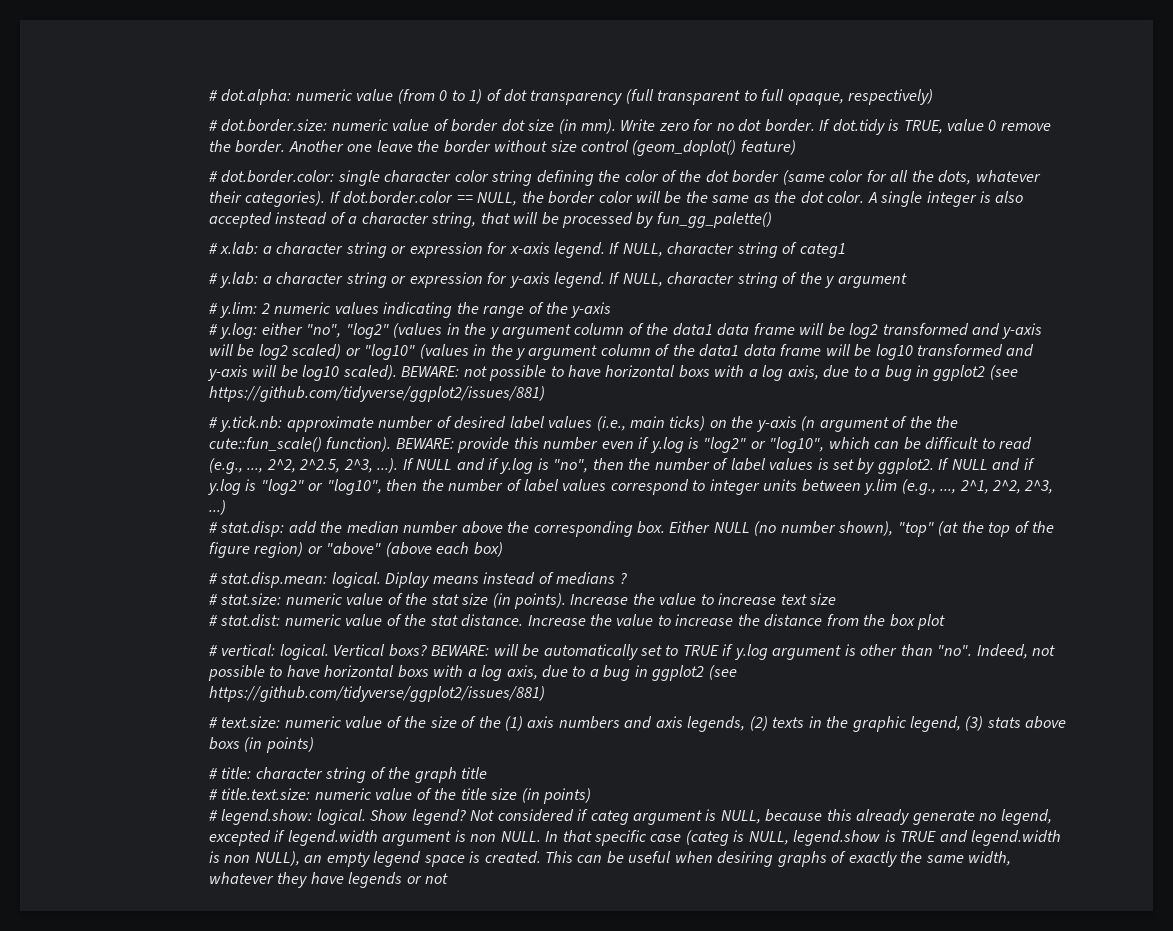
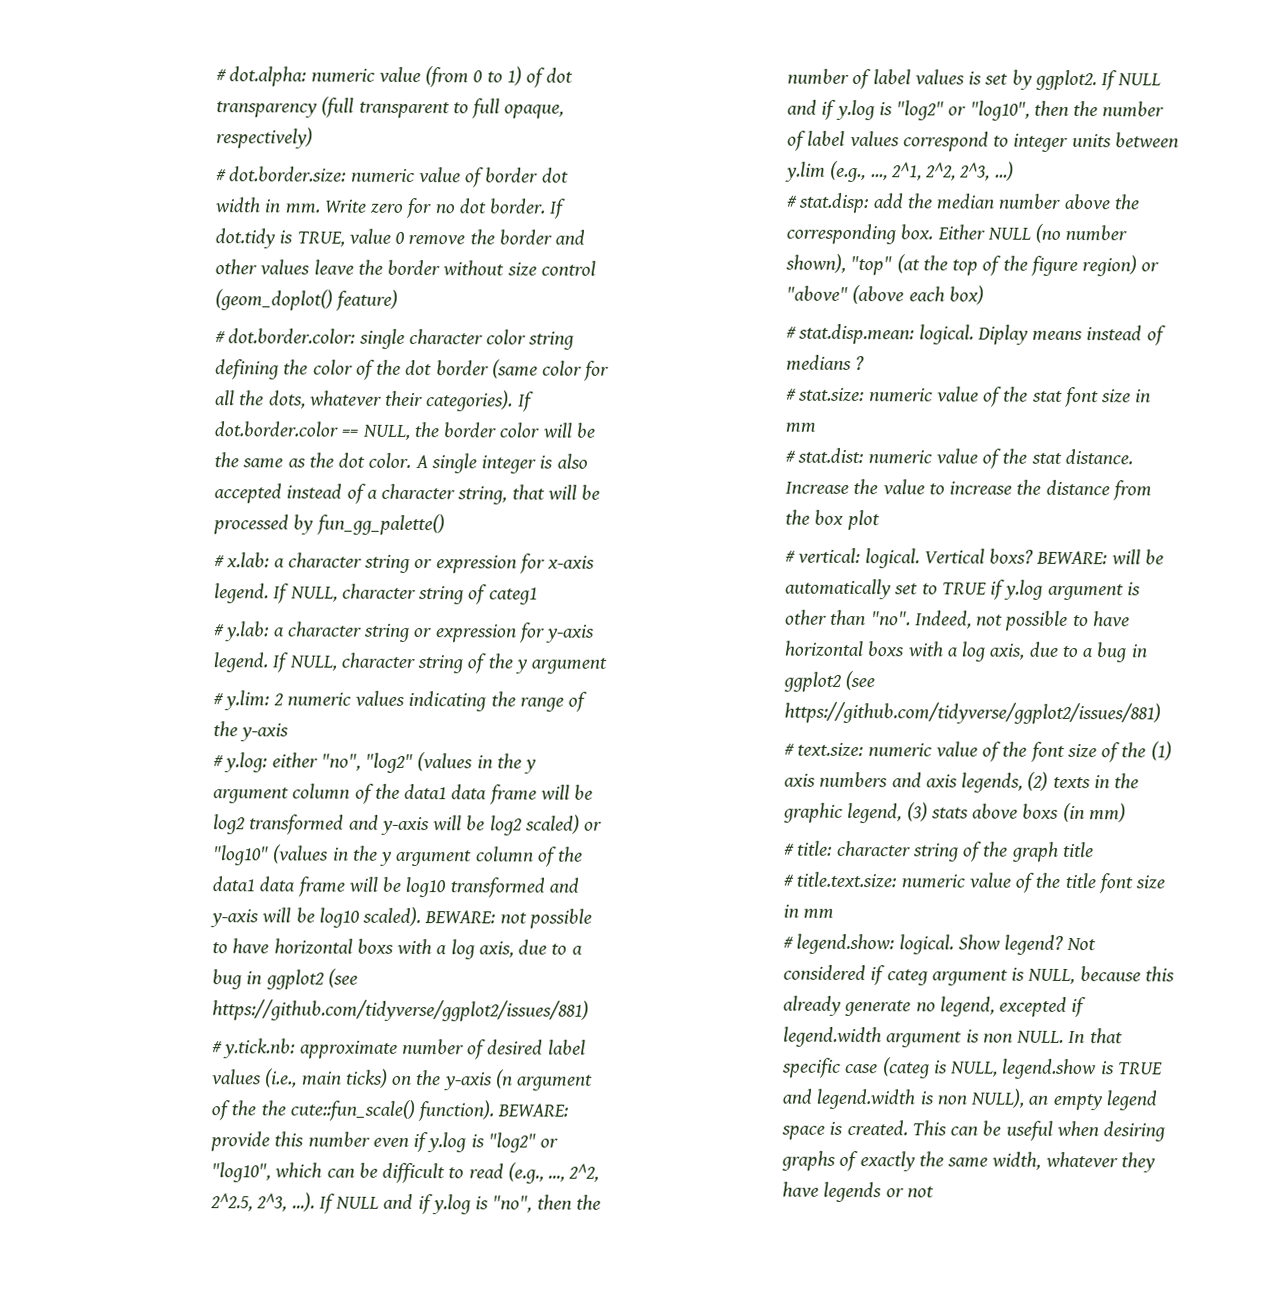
- # dot.border.size: numeric value of border dot size (in mm).
+ # dot.border.size: numeric value of border dot width in mm.
- If dot.tidy is TRUE, value 0 remove the border. Another one leave the border without size control (geom_doplot() feature)
+ If dot.tidy is TRUE, value 0 remove the border and other values leave the border without size control (geom_doplot() feature)
- # stat.size: numeric value of the stat size (in points). Increase the value to increase text size
+ # stat.size: numeric value of the stat font size in mm
- # text.size: numeric value of the size of the (1) axis numbers and axis legends, (2) texts in the graphic legend, (3) stats above boxs (in points)
+ # text.size: numeric value of the font size of the (1) axis numbers and axis legends, (2) texts in the graphic legend, (3) stats above boxs (in mm)
- # title.text.size: numeric value of the title size (in points)
+ # title.text.size: numeric value of the title font size in mm

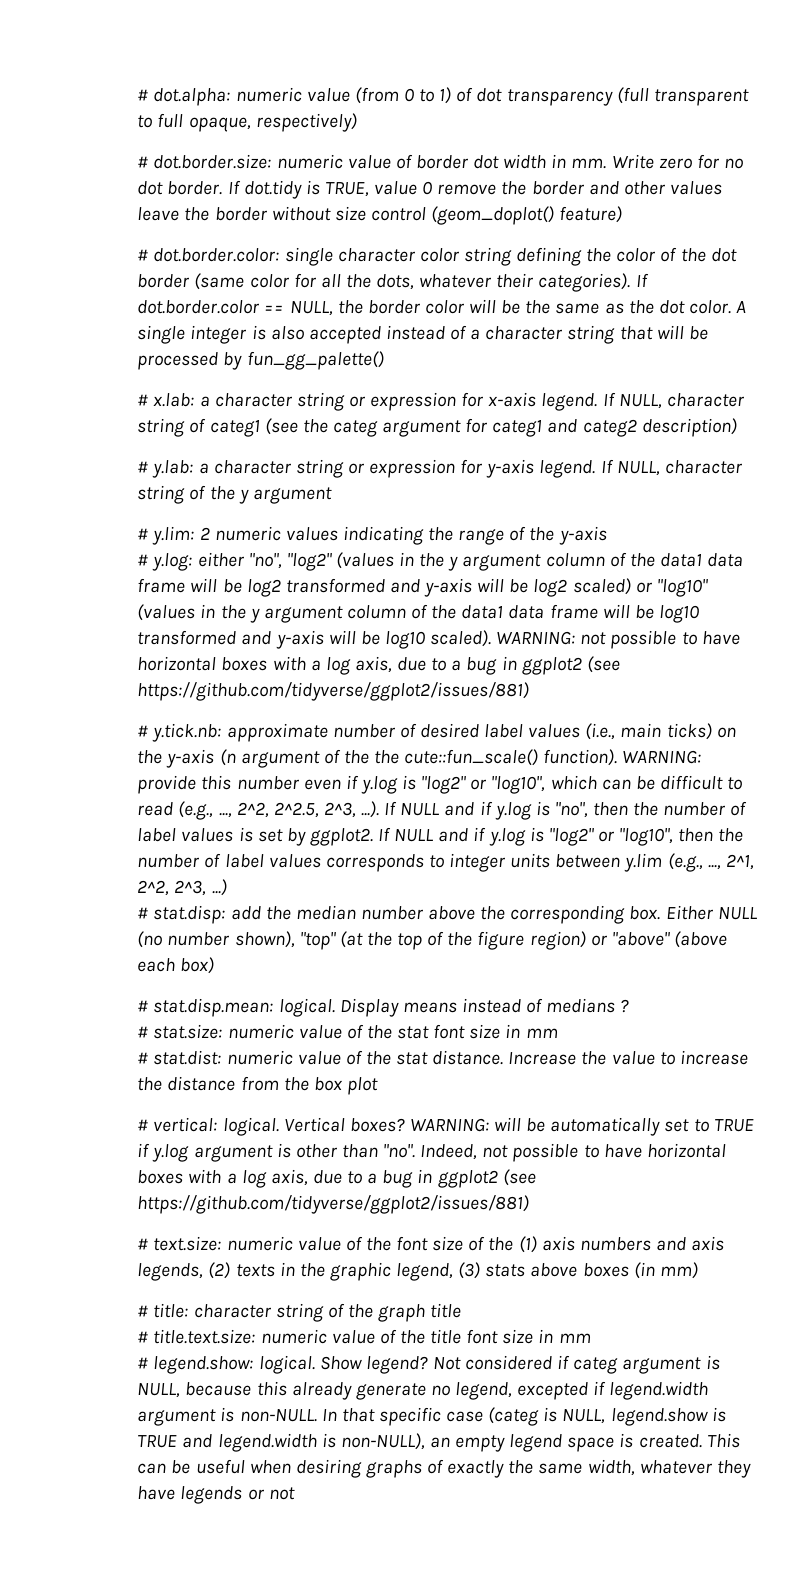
- A single integer is also accepted instead of a character string, that will be processed by fun_gg_palette()
+ A single integer is also accepted instead of a character string that will be processed by fun_gg_palette()
- If NULL, character string of categ1
+ If NULL, character string of categ1 (see the categ argument for categ1 and categ2 description)
- BEWARE: not possible to have horizontal boxs with a log axis, due to a bug in ggplot2 (see https://github.com/tidyverse/ggplot2/issues/881)
+ WARNING: not possible to have horizontal boxes with a log axis, due to a bug in ggplot2 (see https://github.com/tidyverse/ggplot2/issues/881)
- BEWARE: provide this number even if y.log is "log2" or "log10", which can be difficult to read (e.g., ..., 2^2, 2^2.5, 2^3, ...). If NULL and if y.log is "no", then the number of label values is set by ggplot2.
+ WARNING: provide this number even if y.log is "log2" or "log10", which can be difficult to read (e.g., ..., 2^2, 2^2.5, 2^3, ...). If NULL and if y.log is "no", then the number of label values is set by ggplot2.
- If NULL and if y.log is "log2" or "log10", then the number of label values correspond to integer units between y.lim (e.g., ..., 2^1, 2^2, 2^3, ...)
+ If NULL and if y.log is "log2" or "log10", then the number of label values corresponds to integer units between y.lim (e.g., ..., 2^1, 2^2, 2^3, ...)
- Diplay means instead of medians ?
+ Display means instead of medians ?
- Vertical boxs? BEWARE: will be automatically set to TRUE if y.log argument is other than "no".
+ Vertical boxes? WARNING: will be automatically set to TRUE if y.log argument is other than "no".
- Indeed, not possible to have horizontal boxs with a log axis, due to a bug in ggplot2 (see https://github.com/tidyverse/ggplot2/issues/881)
+ Indeed, not possible to have horizontal boxes with a log axis, due to a bug in ggplot2 (see https://github.com/tidyverse/ggplot2/issues/881)
- # text.size: numeric value of the font size of the (1) axis numbers and axis legends, (2) texts in the graphic legend, (3) stats above boxs (in mm)
+ # text.size: numeric value of the font size of the (1) axis numbers and axis legends, (2) texts in the graphic legend, (3) stats above boxes (in mm)
- Not considered if categ argument is NULL, because this already generate no legend, excepted if legend.width argument is non NULL.
+ Not considered if categ argument is NULL, because this already generate no legend, excepted if legend.width argument is non-NULL.
- In that specific case (categ is NULL, legend.show is TRUE and legend.width is non NULL), an empty legend space is created.
+ In that specific case (categ is NULL, legend.show is TRUE and legend.width is non-NULL), an empty legend space is created.

